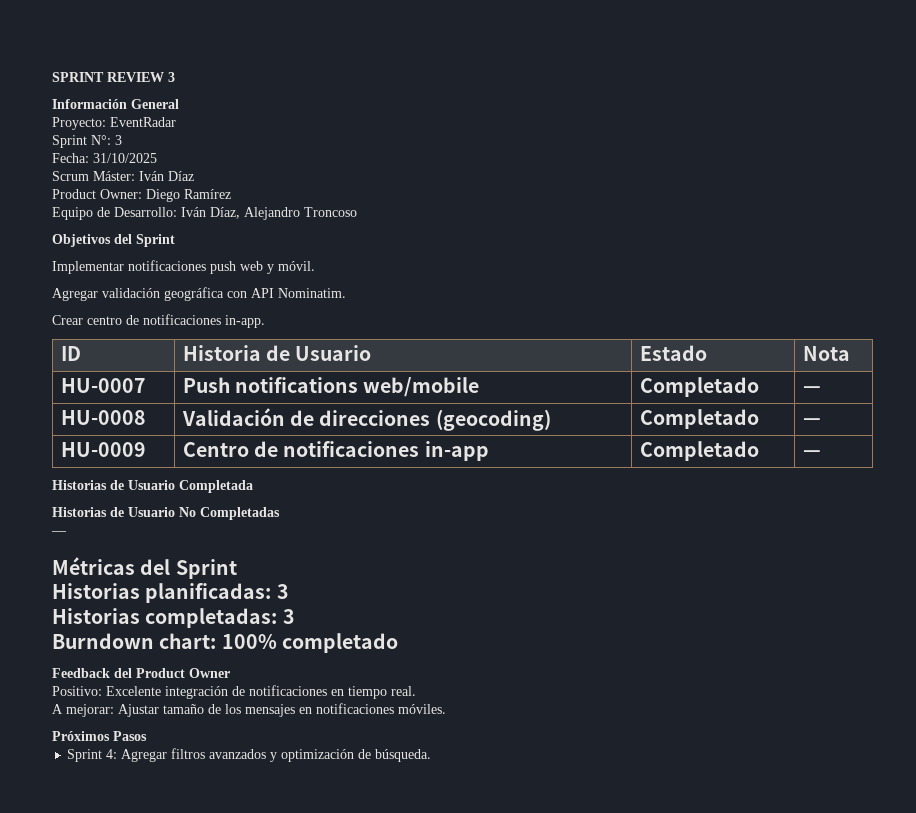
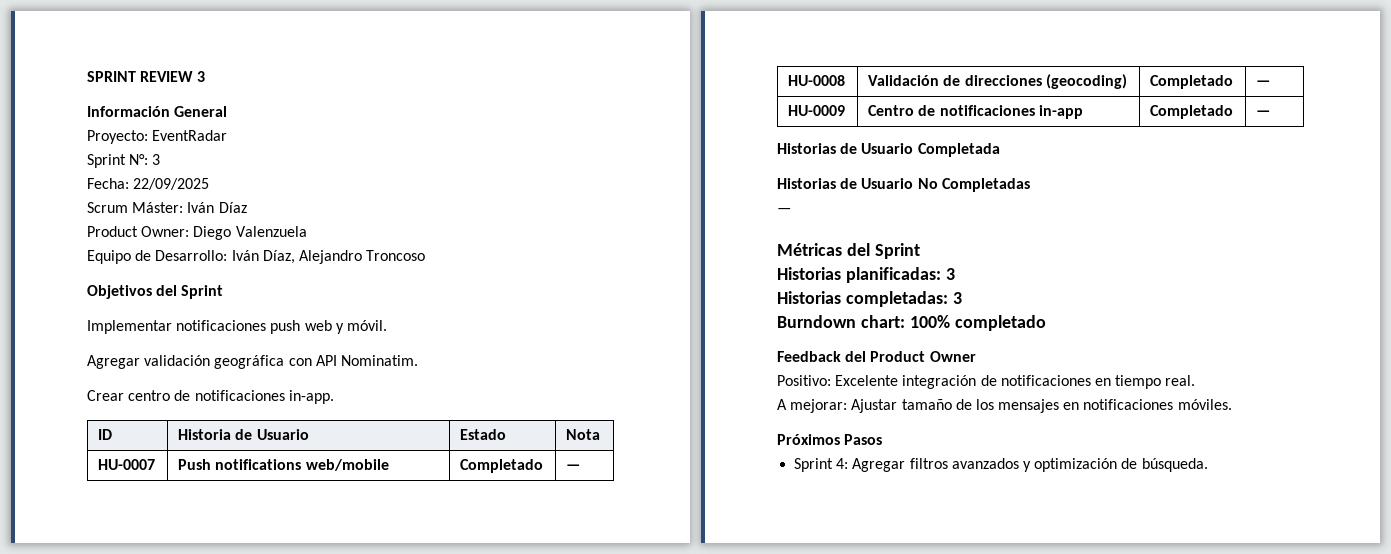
- Fecha: 31/10/2025
+ Fecha: 22/09/2025
- Product Owner: Diego Ramírez
+ Product Owner: Diego Valenzuela

